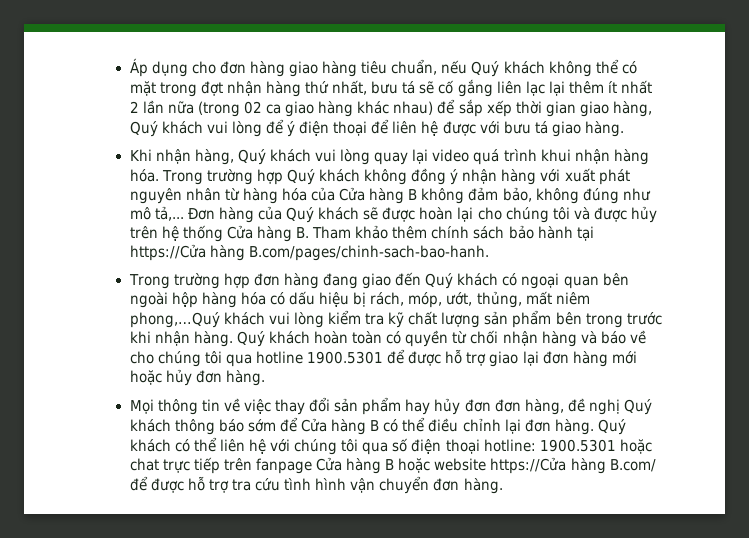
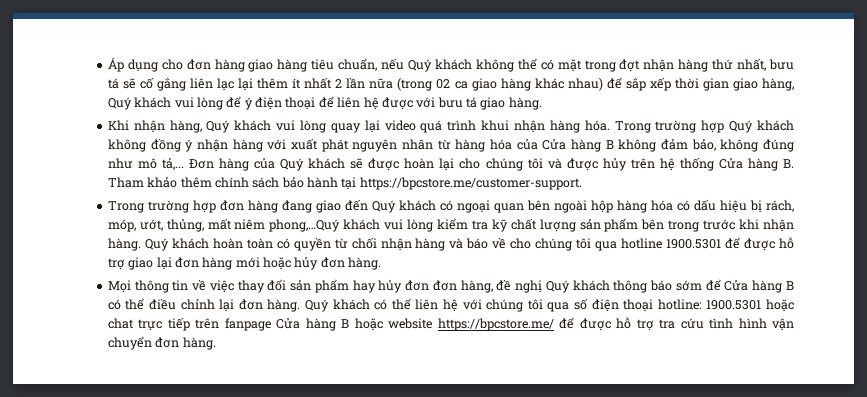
- Đơn hàng của Quý khách sẽ được hoàn lại cho chúng tôi và được hủy trên hệ thống Cửa hàng B. Tham khảo thêm chính sách bảo hành tại https://Cửa hàng B.com/pages/chinh-sach-bao-hanh.
+ Đơn hàng của Quý khách sẽ được hoàn lại cho chúng tôi và được hủy trên hệ thống Cửa hàng B. Tham khảo thêm chính sách bảo hành tại https://bpcstore.me/customer-support.
- Quý khách có thể liên hệ với chúng tôi qua số điện thoại hotline: 1900.5301 hoặc chat trực tiếp trên fanpage Cửa hàng B hoặc website https://Cửa hàng B.com/ để được hỗ trợ tra cứu tình hình vận chuyển đơn hàng.
+ Quý khách có thể liên hệ với chúng tôi qua số điện thoại hotline: 1900.5301 hoặc chat trực tiếp trên fanpage Cửa hàng B hoặc website https://bpcstore.me/ để được hỗ trợ tra cứu tình hình vận chuyển đơn hàng.

